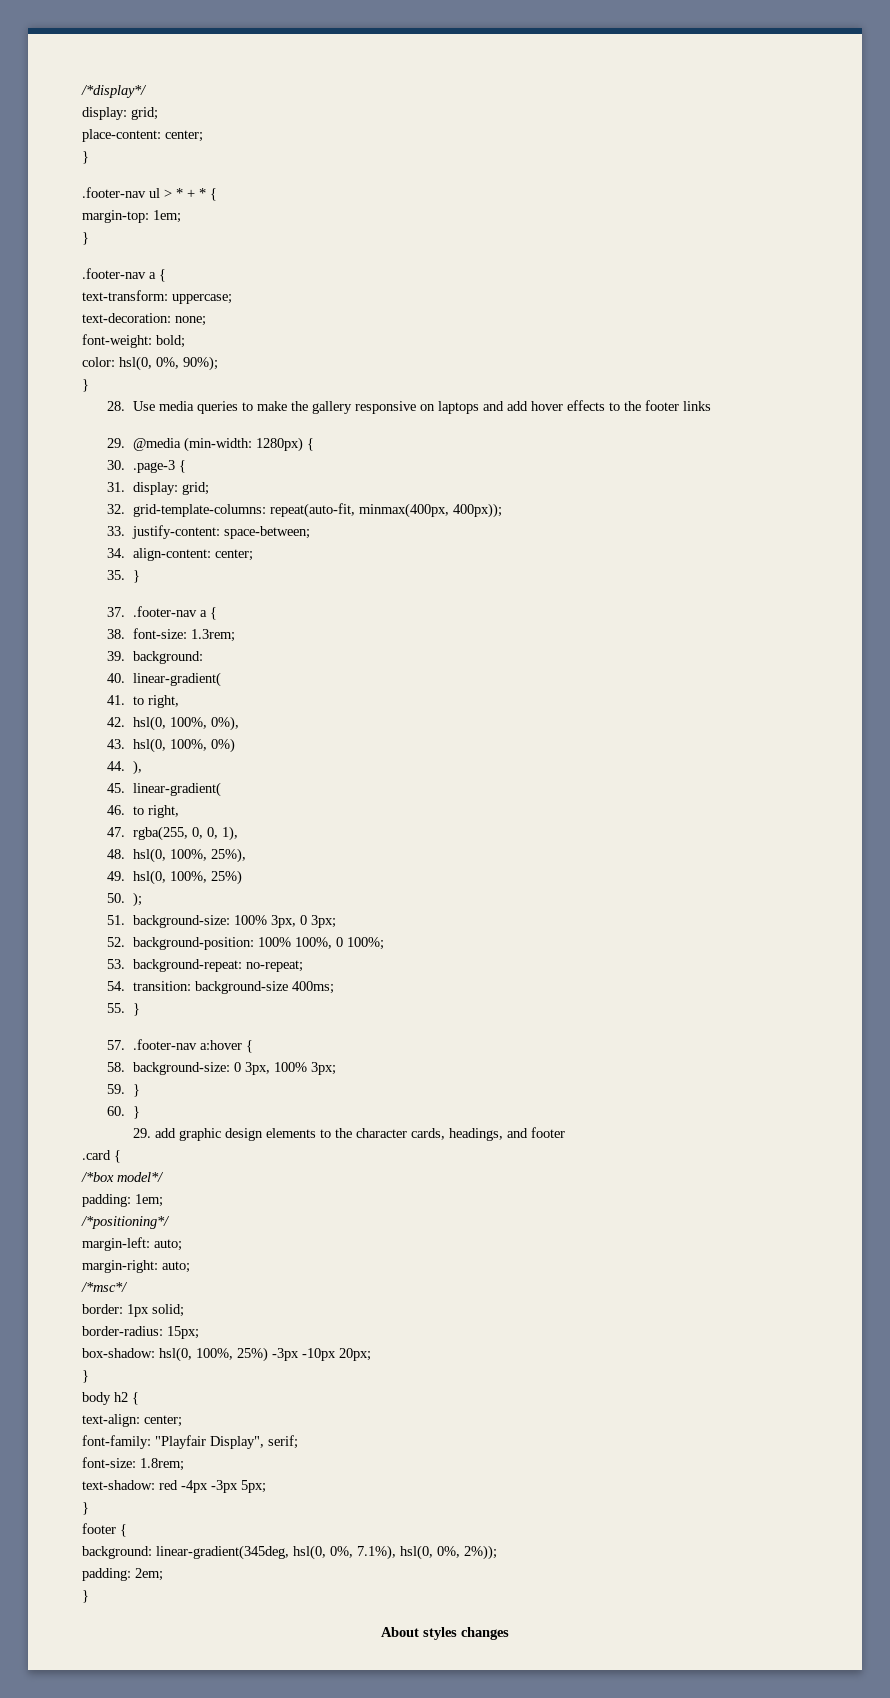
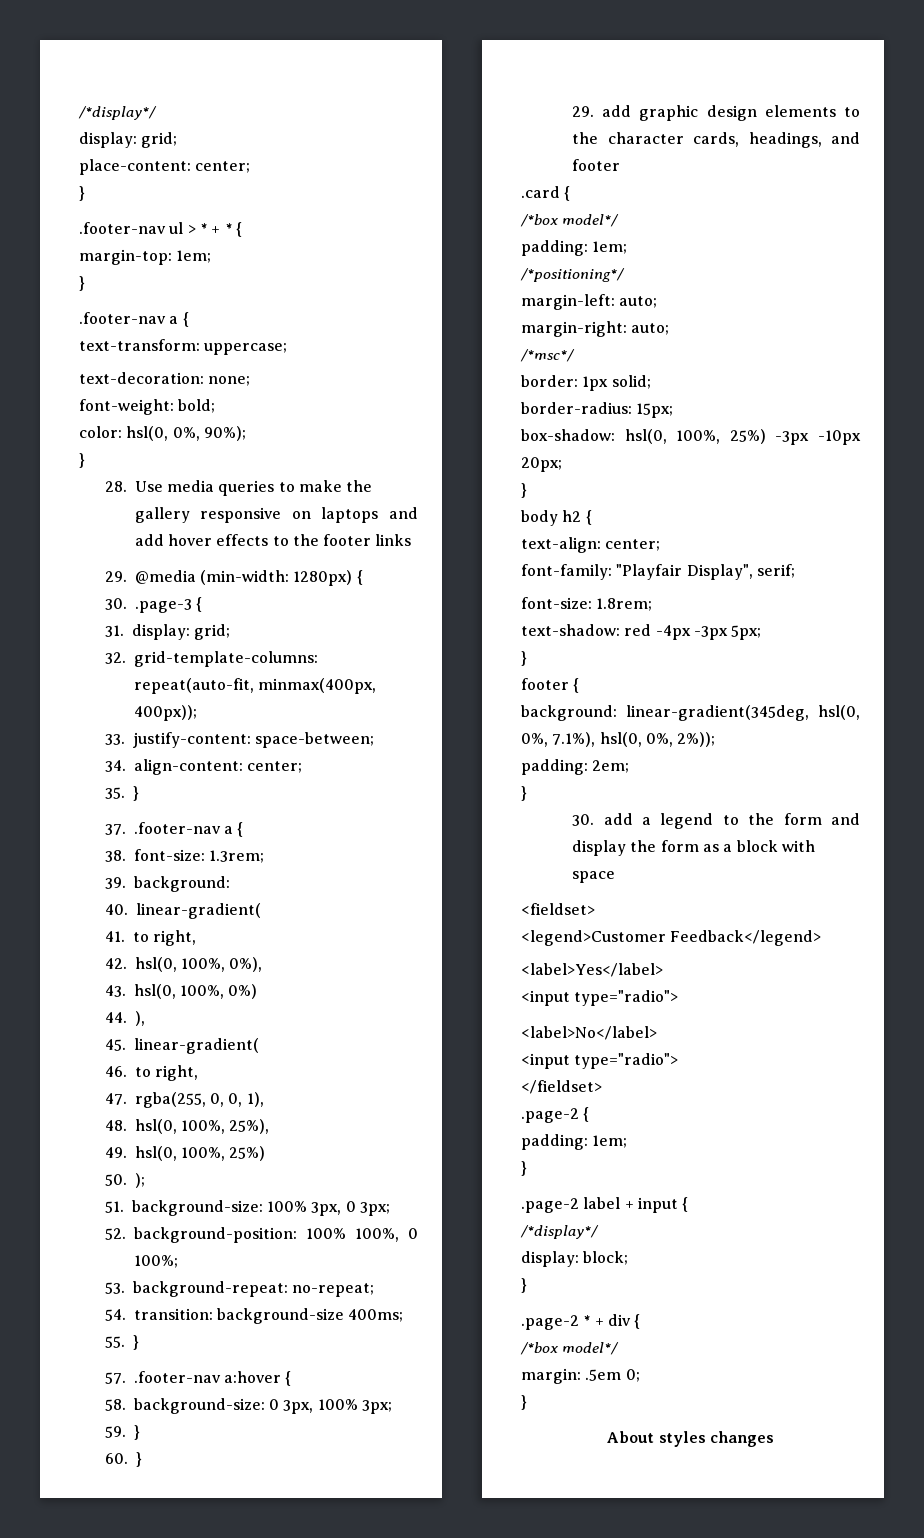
+ 30. add a legend to the form and display the form as a block with space
+ <fieldset>
+ <legend>Customer Feedback</legend>
+ <label>Yes</label>
+ <input type="radio">
+ <label>No</label>
+ <input type="radio">
+ </fieldset>
+ .page-2 {
+ padding: 1em;
+ }
+ .page-2 label + input {
+ /*display*/
+ display: block;
+ }
+ .page-2 * + div {
+ /*box model*/
+ margin: .5em 0;
+ }

